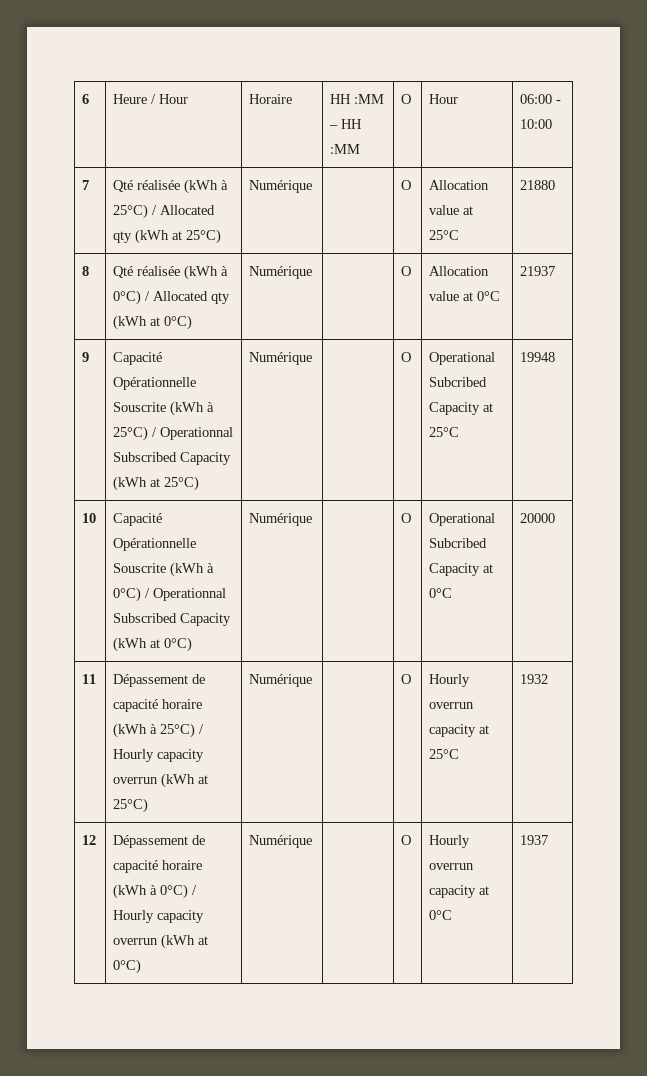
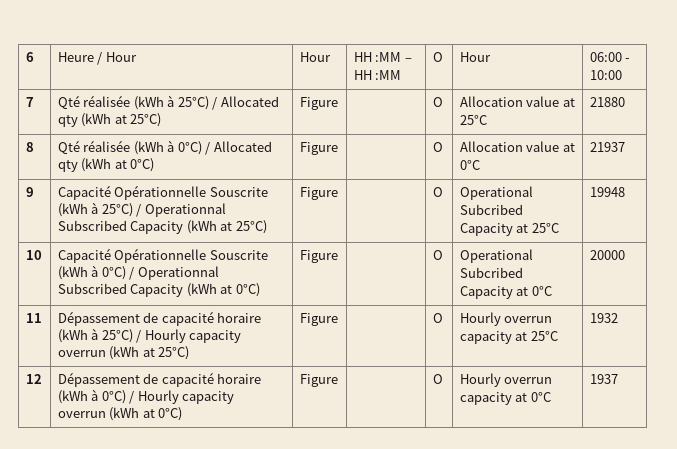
- 6 | Heure / Hour | Horaire | HH :MM – HH :MM | O | Hour | 06:00 - 10:00
+ 6 | Heure / Hour | Hour | HH :MM – HH :MM | O | Hour | 06:00 - 10:00
- 7 | Qté réalisée (kWh à 25°C) / Allocated qty (kWh at 25°C) | Numérique | | O | Allocation value at 25°C | 21880
+ 7 | Qté réalisée (kWh à 25°C) / Allocated qty (kWh at 25°C) | Figure | | O | Allocation value at 25°C | 21880
- 8 | Qté réalisée (kWh à 0°C) / Allocated qty (kWh at 0°C) | Numérique | | O | Allocation value at 0°C | 21937
+ 8 | Qté réalisée (kWh à 0°C) / Allocated qty (kWh at 0°C) | Figure | | O | Allocation value at 0°C | 21937
- 9 | Capacité Opérationnelle Souscrite (kWh à 25°C) / Operationnal Subscribed Capacity (kWh at 25°C) | Numérique | | O | Operational Subcribed Capacity at 25°C | 19948
+ 9 | Capacité Opérationnelle Souscrite (kWh à 25°C) / Operationnal Subscribed Capacity (kWh at 25°C) | Figure | | O | Operational Subcribed Capacity at 25°C | 19948
- 10 | Capacité Opérationnelle Souscrite (kWh à 0°C) / Operationnal Subscribed Capacity (kWh at 0°C) | Numérique | | O | Operational Subcribed Capacity at 0°C | 20000
+ 10 | Capacité Opérationnelle Souscrite (kWh à 0°C) / Operationnal Subscribed Capacity (kWh at 0°C) | Figure | | O | Operational Subcribed Capacity at 0°C | 20000
- 11 | Dépassement de capacité horaire (kWh à 25°C) / Hourly capacity overrun (kWh at 25°C) | Numérique | | O | Hourly overrun capacity at 25°C | 1932
+ 11 | Dépassement de capacité horaire (kWh à 25°C) / Hourly capacity overrun (kWh at 25°C) | Figure | | O | Hourly overrun capacity at 25°C | 1932
- 12 | Dépassement de capacité horaire (kWh à 0°C) / Hourly capacity overrun (kWh at 0°C) | Numérique | | O | Hourly overrun capacity at 0°C | 1937
+ 12 | Dépassement de capacité horaire (kWh à 0°C) / Hourly capacity overrun (kWh at 0°C) | Figure | | O | Hourly overrun capacity at 0°C | 1937

